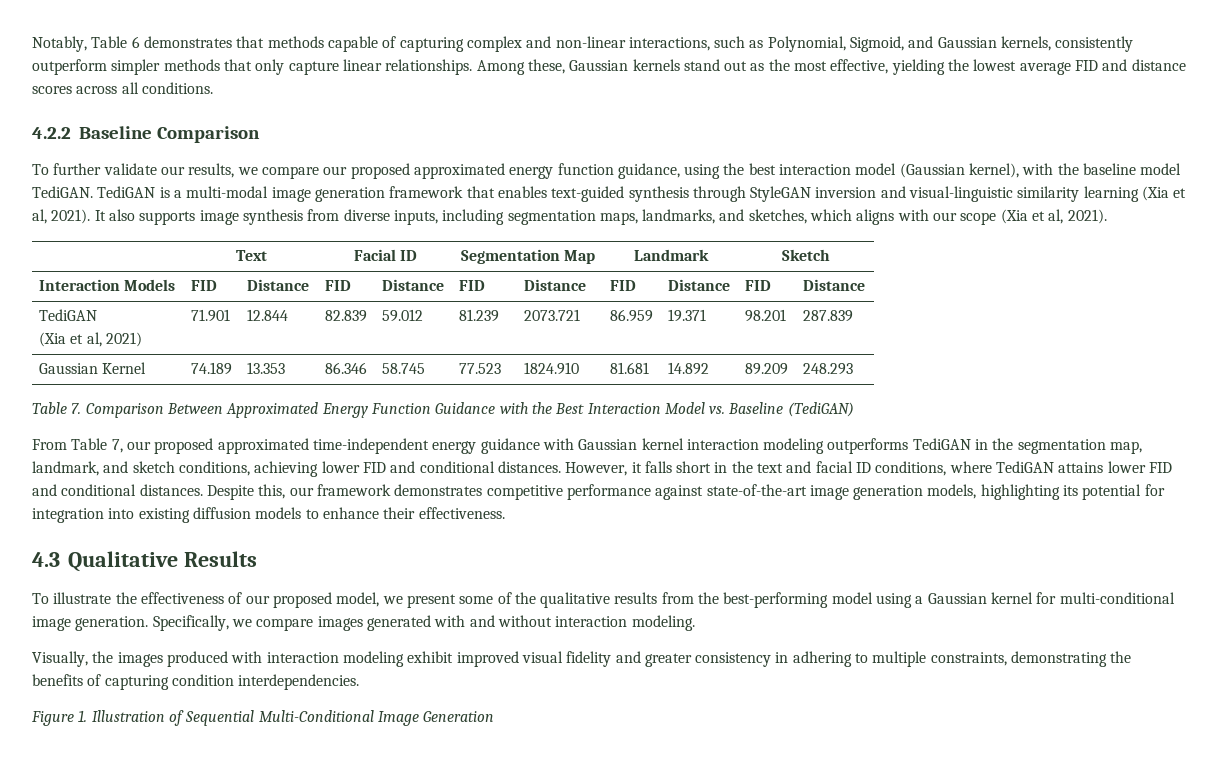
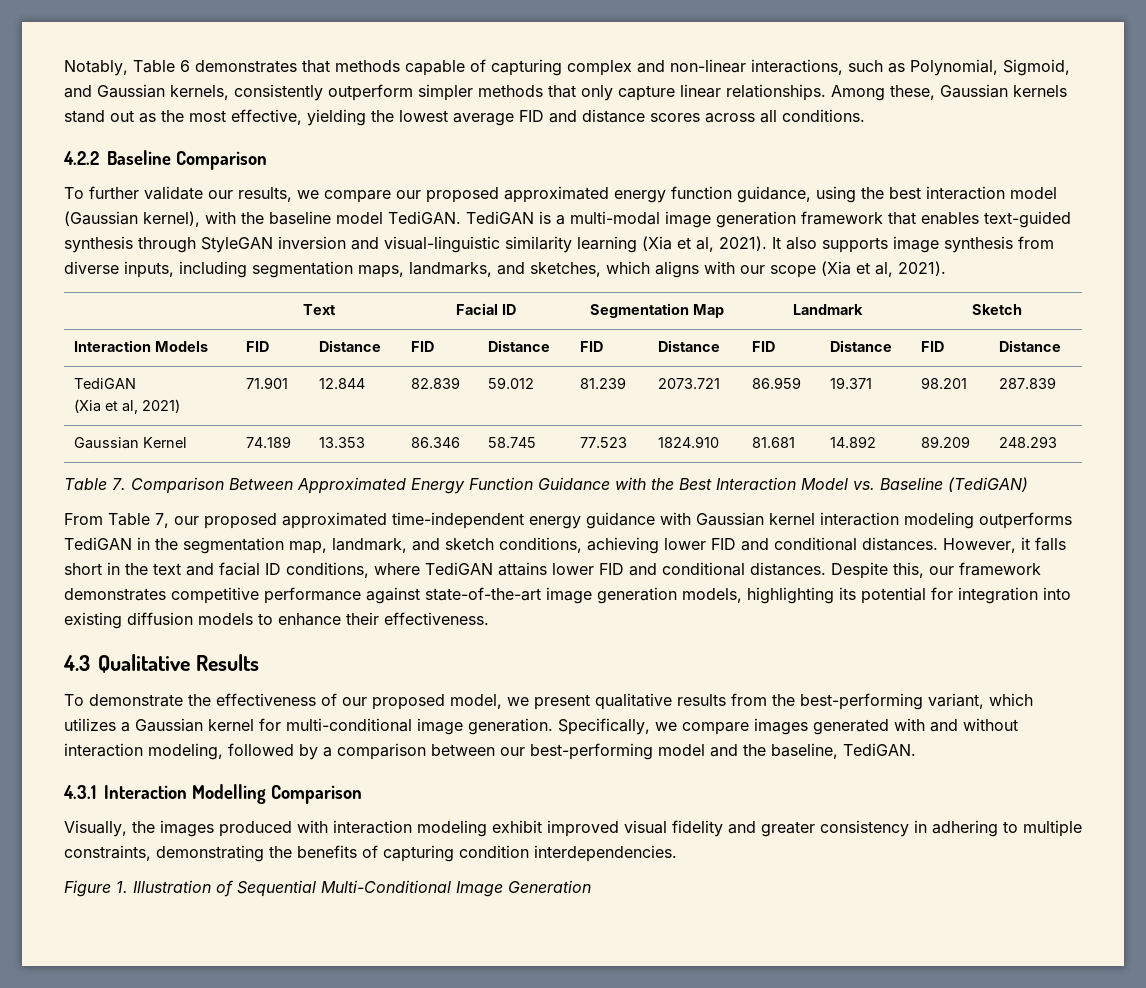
- To illustrate the effectiveness of our proposed model, we present some of the qualitative results from the best-performing model using a Gaussian kernel for multi-conditional image generation.
+ To demonstrate the effectiveness of our proposed model, we present qualitative results from the best-performing variant, which utilizes a Gaussian kernel for multi-conditional image generation.
- Specifically, we compare images generated with and without interaction modeling.
+ Specifically, we compare images generated with and without interaction modeling, followed by a comparison between our best-performing model and the baseline, TediGAN.
+ 4.3.1 Interaction Modelling Comparison

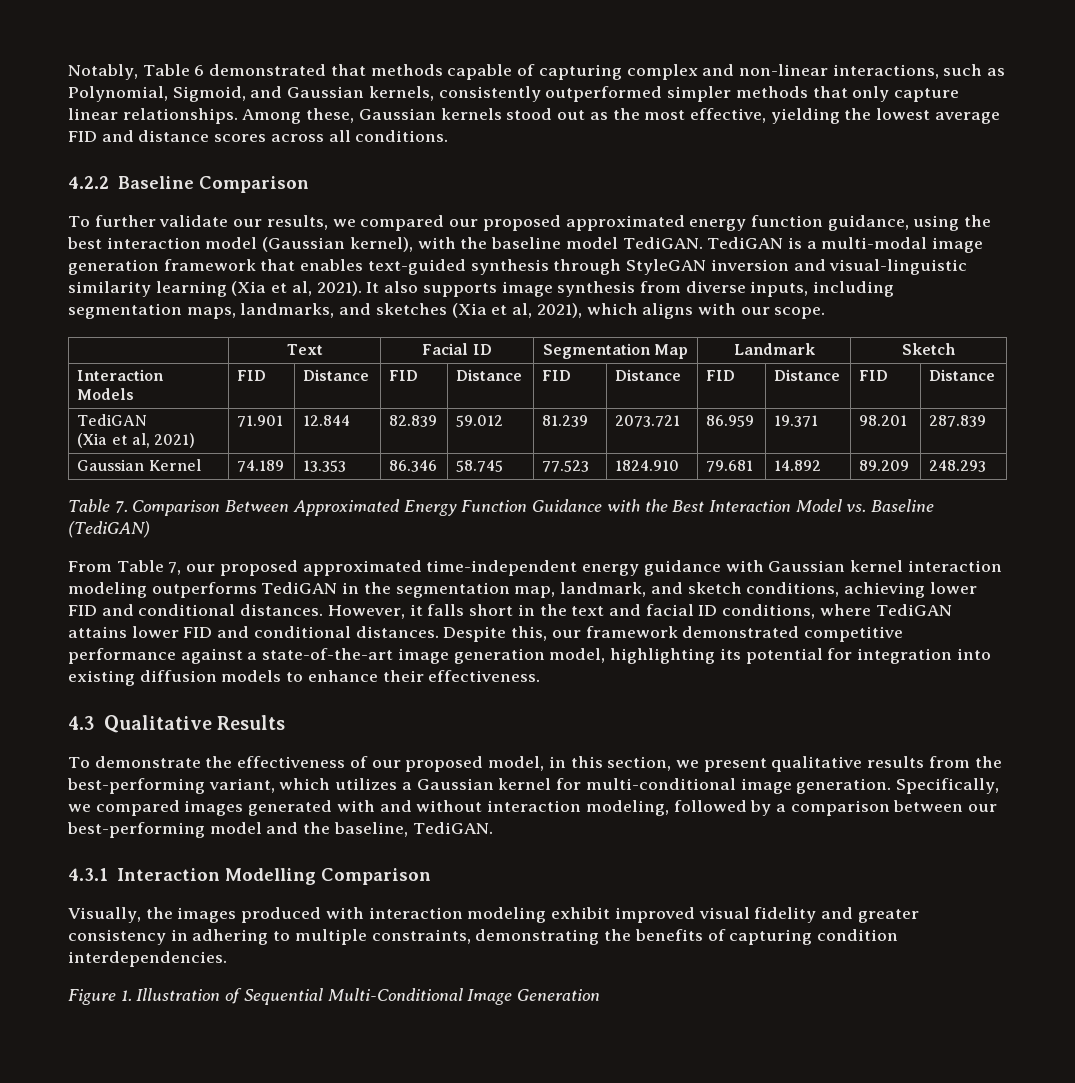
- Notably, Table 6 demonstrates that methods capable of capturing complex and non-linear interactions, such as Polynomial, Sigmoid, and Gaussian kernels, consistently outperform simpler methods that only capture linear relationships.
+ Notably, Table 6 demonstrated that methods capable of capturing complex and non-linear interactions, such as Polynomial, Sigmoid, and Gaussian kernels, consistently outperformed simpler methods that only capture linear relationships.
- Among these, Gaussian kernels stand out as the most effective, yielding the lowest average FID and distance scores across all conditions.
+ Among these, Gaussian kernels stood out as the most effective, yielding the lowest average FID and distance scores across all conditions.
- To further validate our results, we compare our proposed approximated energy function guidance, using the best interaction model (Gaussian kernel), with the baseline model TediGAN.
+ To further validate our results, we compared our proposed approximated energy function guidance, using the best interaction model (Gaussian kernel), with the baseline model TediGAN.
- It also supports image synthesis from diverse inputs, including segmentation maps, landmarks, and sketches, which aligns with our scope (Xia et al, 2021).
+ It also supports image synthesis from diverse inputs, including segmentation maps, landmarks, and sketches (Xia et al, 2021), which aligns with our scope.
- Gaussian Kernel | 74.189 | 13.353 | 86.346 | 58.745 | 77.523 | 1824.910 | 81.681 | 14.892 | 89.209 | 248.293
+ Gaussian Kernel | 74.189 | 13.353 | 86.346 | 58.745 | 77.523 | 1824.910 | 79.681 | 14.892 | 89.209 | 248.293
- Despite this, our framework demonstrates competitive performance against state-of-the-art image generation models, highlighting its potential for integration into existing diffusion models to enhance their effectiveness.
+ Despite this, our framework demonstrated competitive performance against a state-of-the-art image generation model, highlighting its potential for integration into existing diffusion models to enhance their effectiveness.
- To demonstrate the effectiveness of our proposed model, we present qualitative results from the best-performing variant, which utilizes a Gaussian kernel for multi-conditional image generation.
+ To demonstrate the effectiveness of our proposed model, in this section, we present qualitative results from the best-performing variant, which utilizes a Gaussian kernel for multi-conditional image generation.
- Specifically, we compare images generated with and without interaction modeling, followed by a comparison between our best-performing model and the baseline, TediGAN.
+ Specifically, we compared images generated with and without interaction modeling, followed by a comparison between our best-performing model and the baseline, TediGAN.

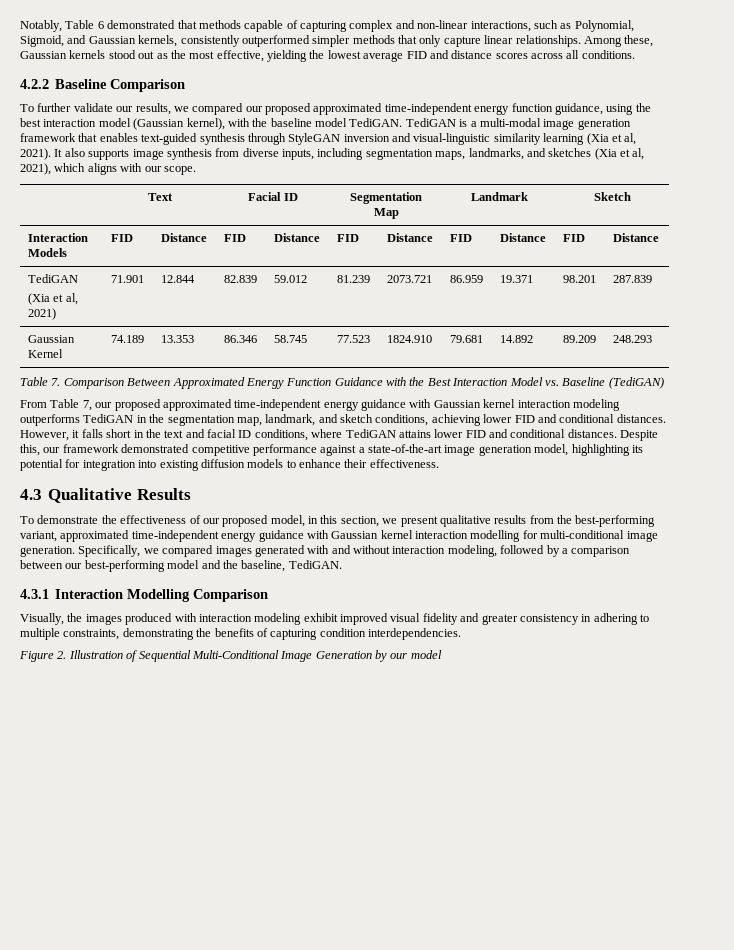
- To further validate our results, we compared our proposed approximated energy function guidance, using the best interaction model (Gaussian kernel), with the baseline model TediGAN.
+ To further validate our results, we compared our proposed approximated time-independent energy function guidance, using the best interaction model (Gaussian kernel), with the baseline model TediGAN.
- To demonstrate the effectiveness of our proposed model, in this section, we present qualitative results from the best-performing variant, which utilizes a Gaussian kernel for multi-conditional image generation.
+ To demonstrate the effectiveness of our proposed model, in this section, we present qualitative results from the best-performing variant, approximated time-independent energy guidance with Gaussian kernel interaction modelling for multi-conditional image generation.
- Figure 1. Illustration of Sequential Multi-Conditional Image Generation
+ Figure 2. Illustration of Sequential Multi-Conditional Image Generation by our model

